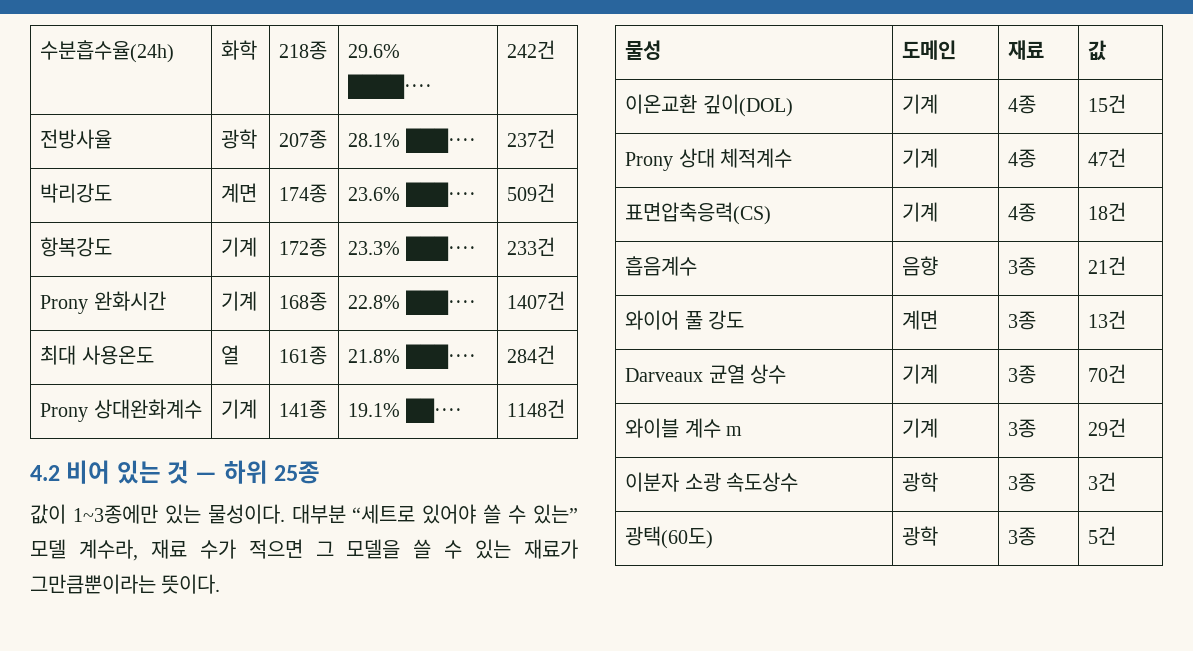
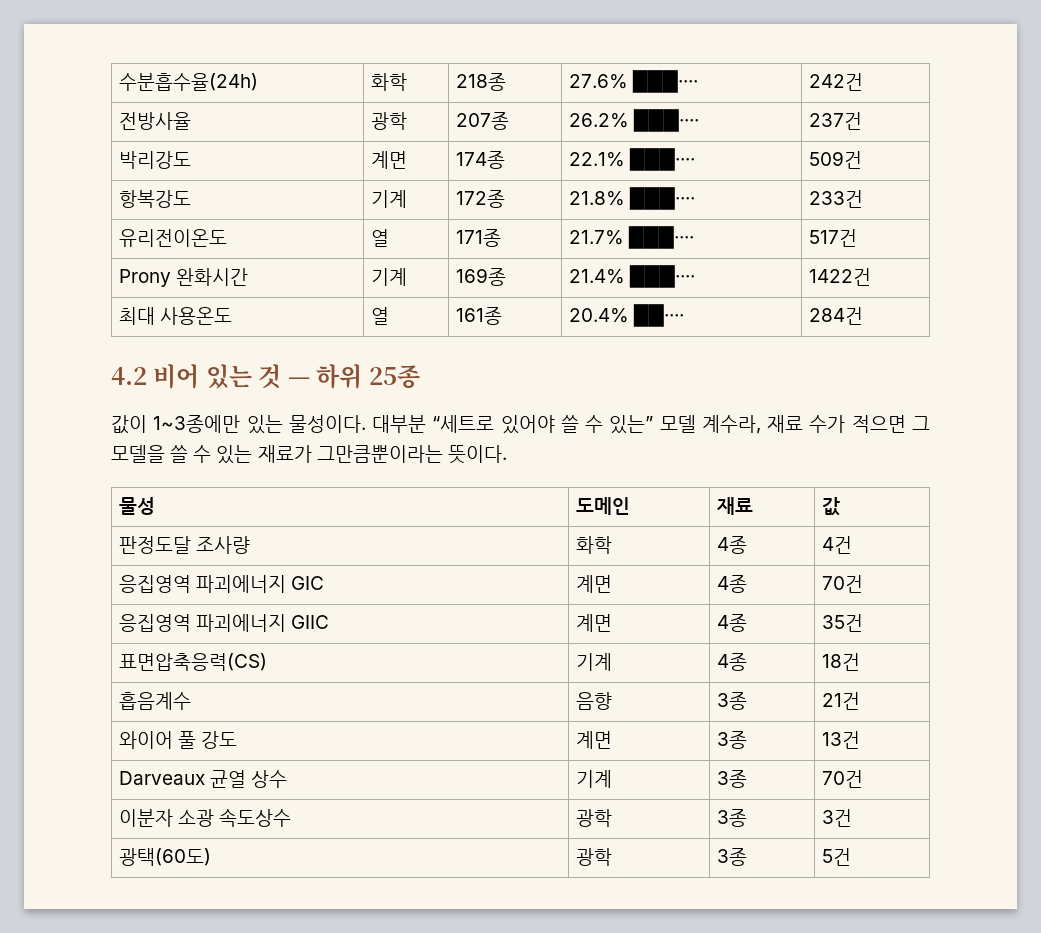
- 수분흡수율(24h) | 화학 | 218종 | 29.6% ████···· | 242건
+ 수분흡수율(24h) | 화학 | 218종 | 27.6% ███···· | 242건
- 전방사율 | 광학 | 207종 | 28.1% ███···· | 237건
+ 전방사율 | 광학 | 207종 | 26.2% ███···· | 237건
- 박리강도 | 계면 | 174종 | 23.6% ███···· | 509건
+ 박리강도 | 계면 | 174종 | 22.1% ███···· | 509건
- 항복강도 | 기계 | 172종 | 23.3% ███···· | 233건
+ 항복강도 | 기계 | 172종 | 21.8% ███···· | 233건
+ 유리전이온도 | 열 | 171종 | 21.7% ███···· | 517건
- Prony 완화시간 | 기계 | 168종 | 22.8% ███···· | 1407건
+ Prony 완화시간 | 기계 | 169종 | 21.4% ███···· | 1422건
- 최대 사용온도 | 열 | 161종 | 21.8% ███···· | 284건
+ 최대 사용온도 | 열 | 161종 | 20.4% ██···· | 284건
- Prony 상대완화계수 | 기계 | 141종 | 19.1% ██···· | 1148건
- 이온교환 깊이(DOL) | 기계 | 4종 | 15건
- Prony 상대 체적계수 | 기계 | 4종 | 47건
+ 판정도달 조사량 | 화학 | 4종 | 4건
+ 응집영역 파괴에너지 GIC | 계면 | 4종 | 70건
+ 응집영역 파괴에너지 GIIC | 계면 | 4종 | 35건
- 와이블 계수 m | 기계 | 3종 | 29건

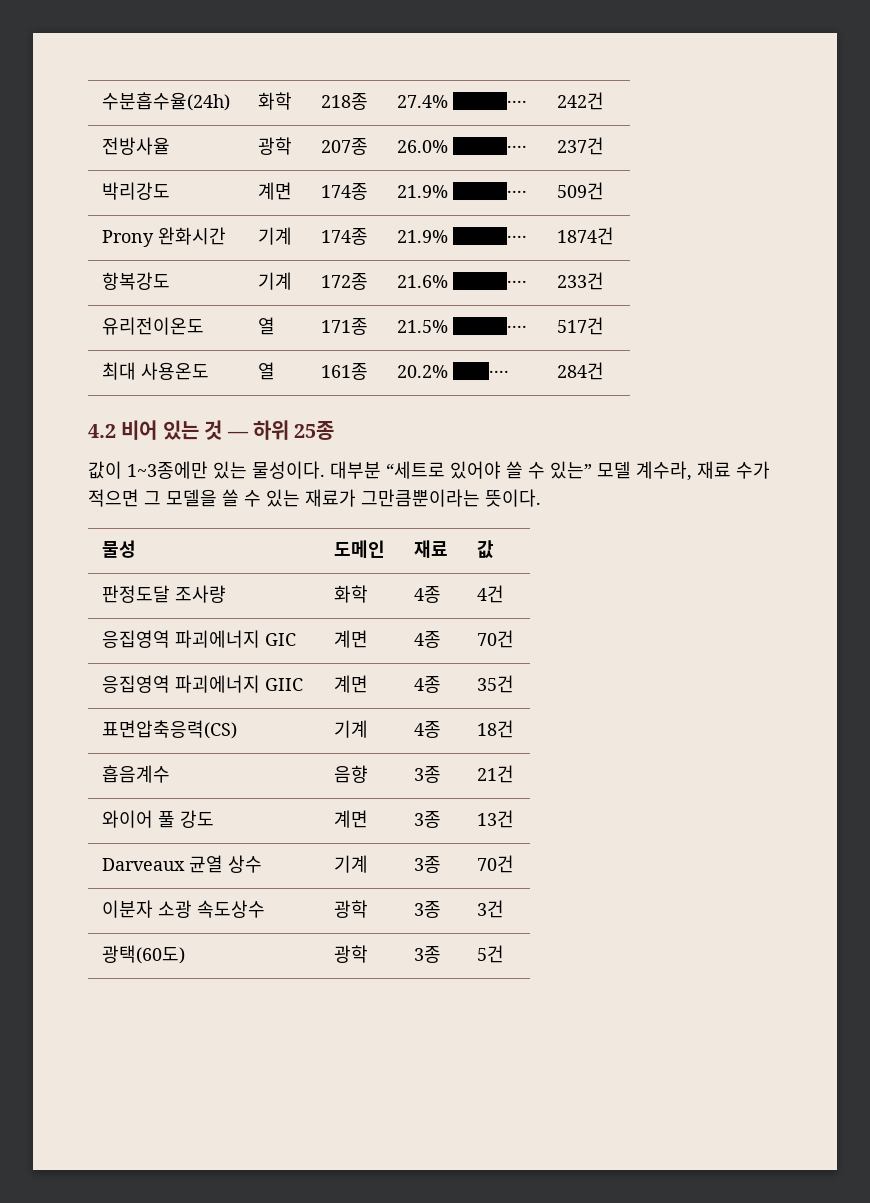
- 수분흡수율(24h) | 화학 | 218종 | 27.6% ███···· | 242건
+ 수분흡수율(24h) | 화학 | 218종 | 27.4% ███···· | 242건
- 전방사율 | 광학 | 207종 | 26.2% ███···· | 237건
+ 전방사율 | 광학 | 207종 | 26.0% ███···· | 237건
- 박리강도 | 계면 | 174종 | 22.1% ███···· | 509건
+ 박리강도 | 계면 | 174종 | 21.9% ███···· | 509건
+ Prony 완화시간 | 기계 | 174종 | 21.9% ███···· | 1874건
- 항복강도 | 기계 | 172종 | 21.8% ███···· | 233건
+ 항복강도 | 기계 | 172종 | 21.6% ███···· | 233건
- 유리전이온도 | 열 | 171종 | 21.7% ███···· | 517건
+ 유리전이온도 | 열 | 171종 | 21.5% ███···· | 517건
- Prony 완화시간 | 기계 | 169종 | 21.4% ███···· | 1422건
- 최대 사용온도 | 열 | 161종 | 20.4% ██···· | 284건
+ 최대 사용온도 | 열 | 161종 | 20.2% ██···· | 284건

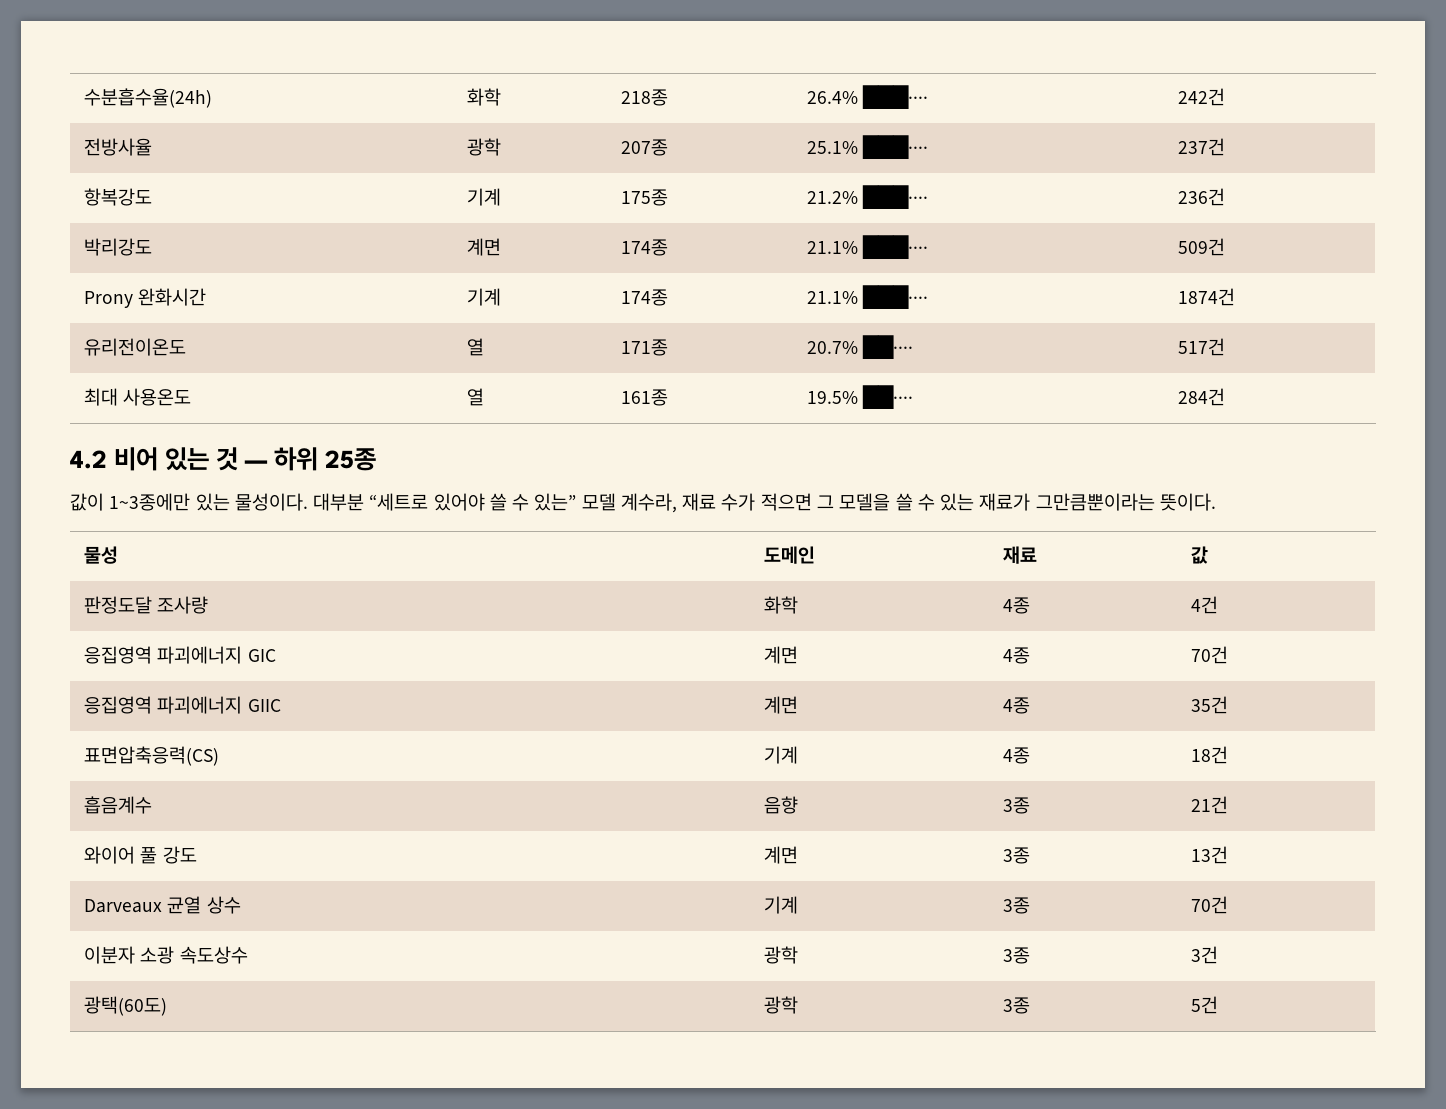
- 수분흡수율(24h) | 화학 | 218종 | 27.4% ███···· | 242건
+ 수분흡수율(24h) | 화학 | 218종 | 26.4% ███···· | 242건
- 전방사율 | 광학 | 207종 | 26.0% ███···· | 237건
+ 전방사율 | 광학 | 207종 | 25.1% ███···· | 237건
+ 항복강도 | 기계 | 175종 | 21.2% ███···· | 236건
- 박리강도 | 계면 | 174종 | 21.9% ███···· | 509건
+ 박리강도 | 계면 | 174종 | 21.1% ███···· | 509건
- Prony 완화시간 | 기계 | 174종 | 21.9% ███···· | 1874건
+ Prony 완화시간 | 기계 | 174종 | 21.1% ███···· | 1874건
- 항복강도 | 기계 | 172종 | 21.6% ███···· | 233건
- 유리전이온도 | 열 | 171종 | 21.5% ███···· | 517건
+ 유리전이온도 | 열 | 171종 | 20.7% ██···· | 517건
- 최대 사용온도 | 열 | 161종 | 20.2% ██···· | 284건
+ 최대 사용온도 | 열 | 161종 | 19.5% ██···· | 284건

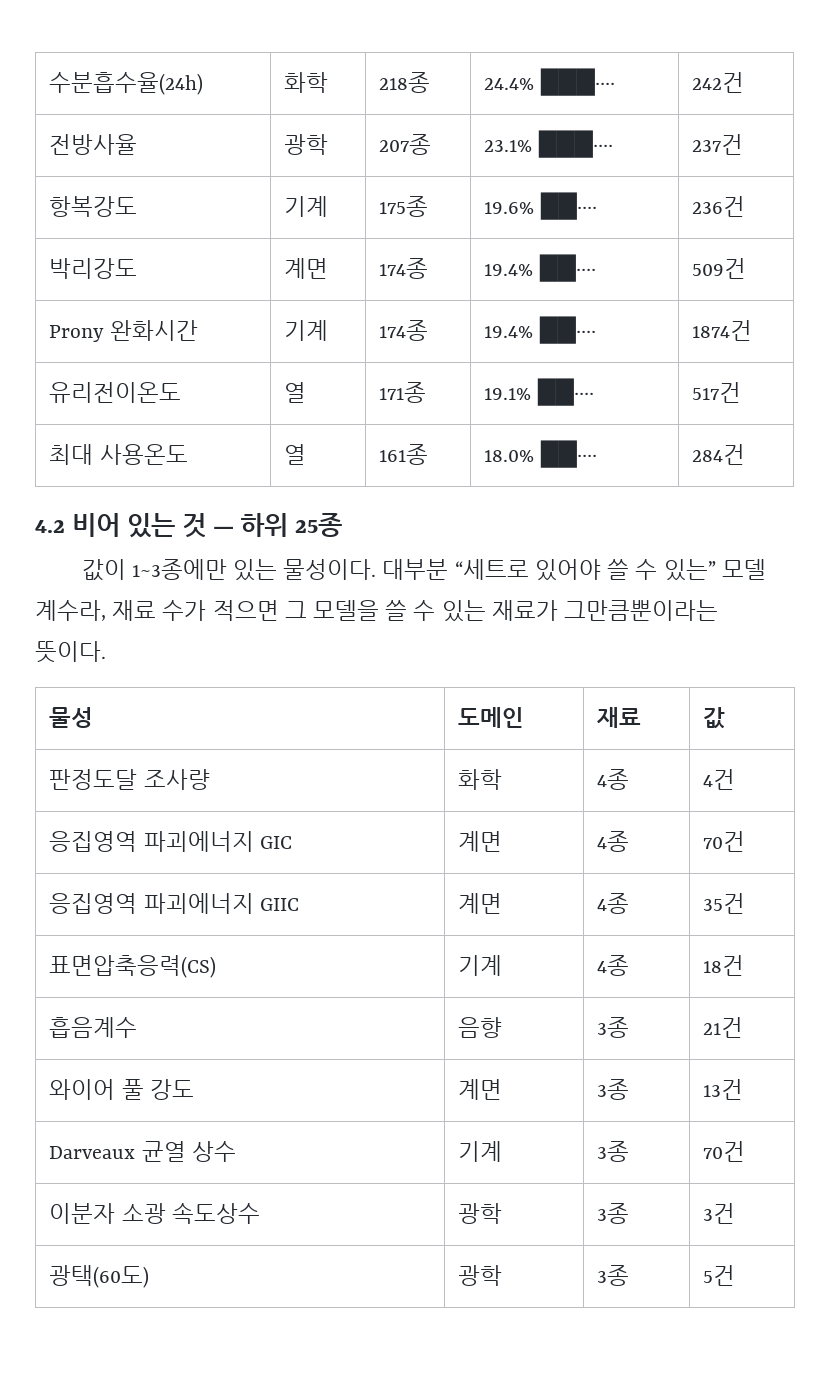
- 수분흡수율(24h) | 화학 | 218종 | 26.4% ███···· | 242건
+ 수분흡수율(24h) | 화학 | 218종 | 24.4% ███···· | 242건
- 전방사율 | 광학 | 207종 | 25.1% ███···· | 237건
+ 전방사율 | 광학 | 207종 | 23.1% ███···· | 237건
- 항복강도 | 기계 | 175종 | 21.2% ███···· | 236건
+ 항복강도 | 기계 | 175종 | 19.6% ██···· | 236건
- 박리강도 | 계면 | 174종 | 21.1% ███···· | 509건
+ 박리강도 | 계면 | 174종 | 19.4% ██···· | 509건
- Prony 완화시간 | 기계 | 174종 | 21.1% ███···· | 1874건
+ Prony 완화시간 | 기계 | 174종 | 19.4% ██···· | 1874건
- 유리전이온도 | 열 | 171종 | 20.7% ██···· | 517건
+ 유리전이온도 | 열 | 171종 | 19.1% ██···· | 517건
- 최대 사용온도 | 열 | 161종 | 19.5% ██···· | 284건
+ 최대 사용온도 | 열 | 161종 | 18.0% ██···· | 284건

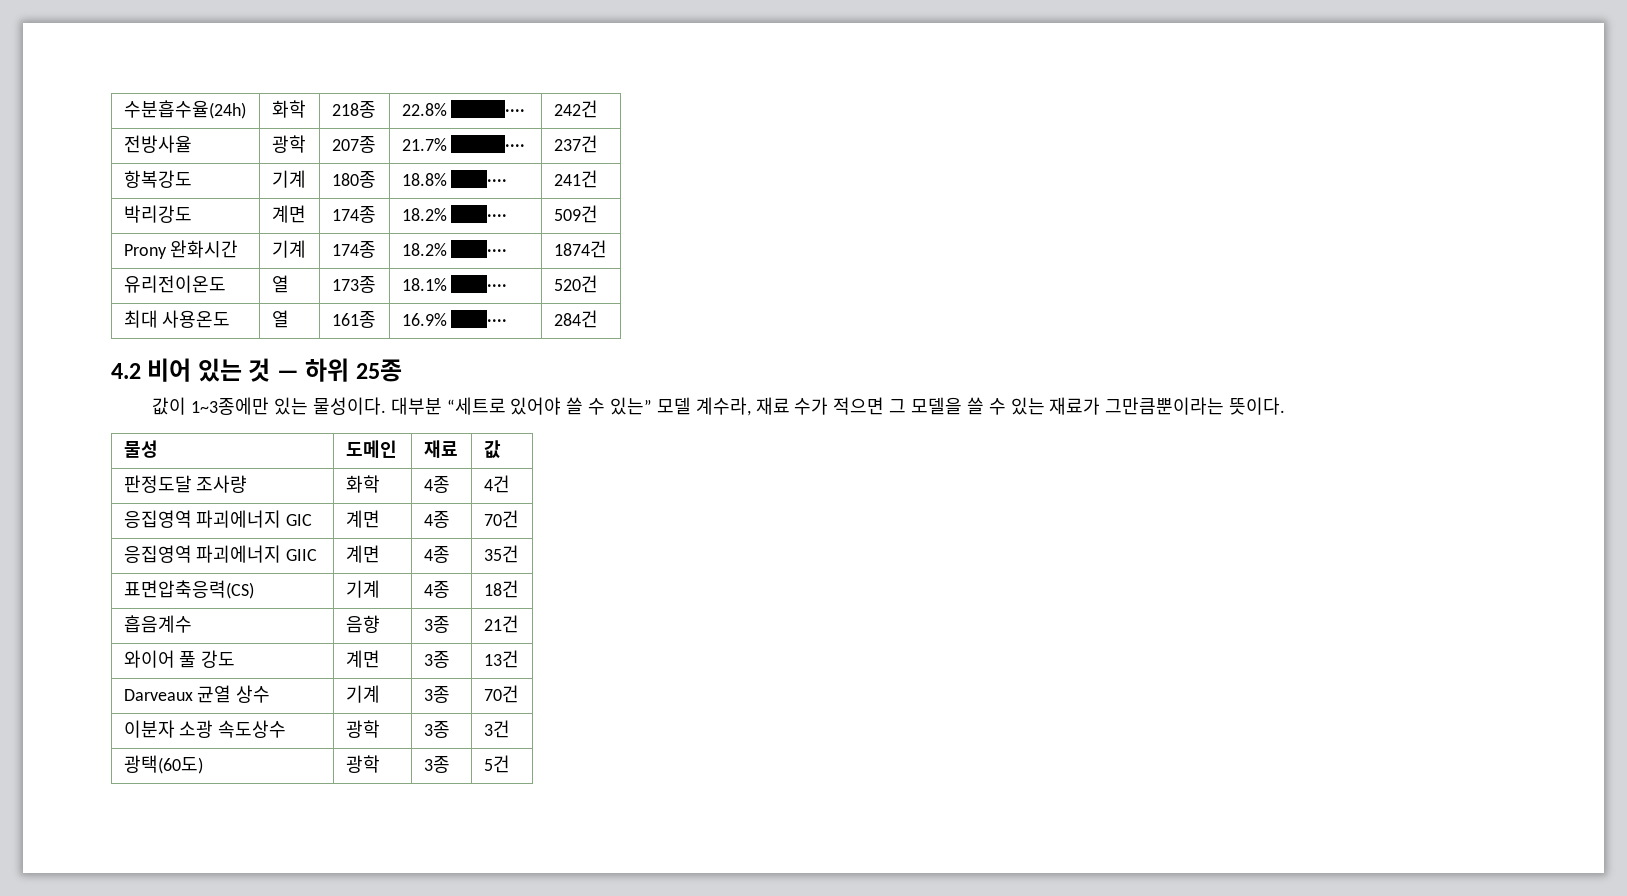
- 수분흡수율(24h) | 화학 | 218종 | 24.4% ███···· | 242건
+ 수분흡수율(24h) | 화학 | 218종 | 22.8% ███···· | 242건
- 전방사율 | 광학 | 207종 | 23.1% ███···· | 237건
+ 전방사율 | 광학 | 207종 | 21.7% ███···· | 237건
- 항복강도 | 기계 | 175종 | 19.6% ██···· | 236건
+ 항복강도 | 기계 | 180종 | 18.8% ██···· | 241건
- 박리강도 | 계면 | 174종 | 19.4% ██···· | 509건
+ 박리강도 | 계면 | 174종 | 18.2% ██···· | 509건
- Prony 완화시간 | 기계 | 174종 | 19.4% ██···· | 1874건
+ Prony 완화시간 | 기계 | 174종 | 18.2% ██···· | 1874건
- 유리전이온도 | 열 | 171종 | 19.1% ██···· | 517건
+ 유리전이온도 | 열 | 173종 | 18.1% ██···· | 520건
- 최대 사용온도 | 열 | 161종 | 18.0% ██···· | 284건
+ 최대 사용온도 | 열 | 161종 | 16.9% ██···· | 284건

